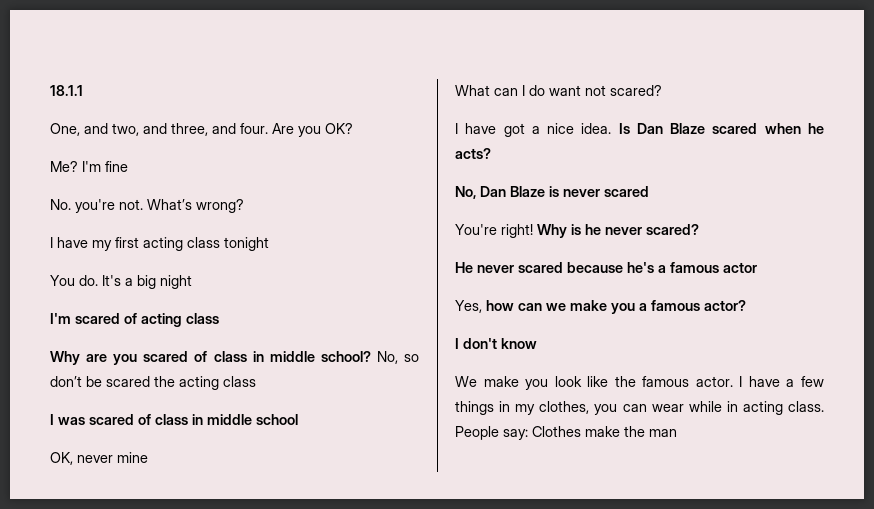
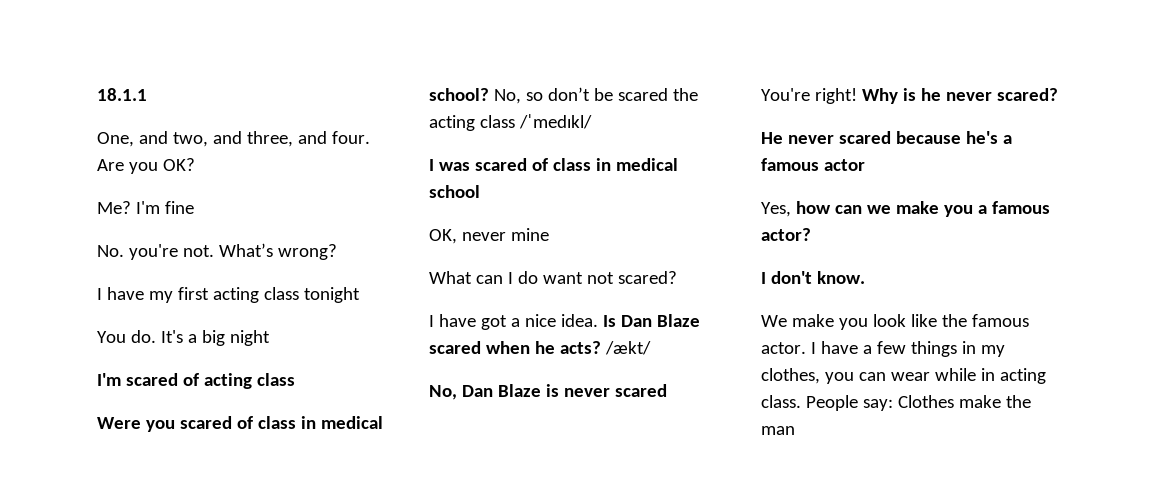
- Why are you scared of class in middle school?
+ Were you scared of class in medical school?
- No, so don’t be scared the acting class
+ No, so don’t be scared the acting class /ˈmedɪkl/
- I was scared of class in middle school
+ I was scared of class in medical school
+ /ækt/
- I don't know
+ I don't know.

